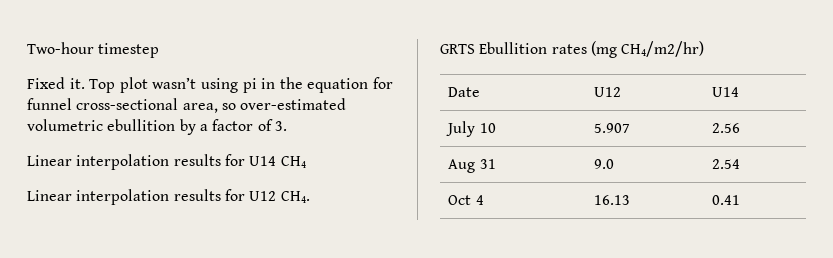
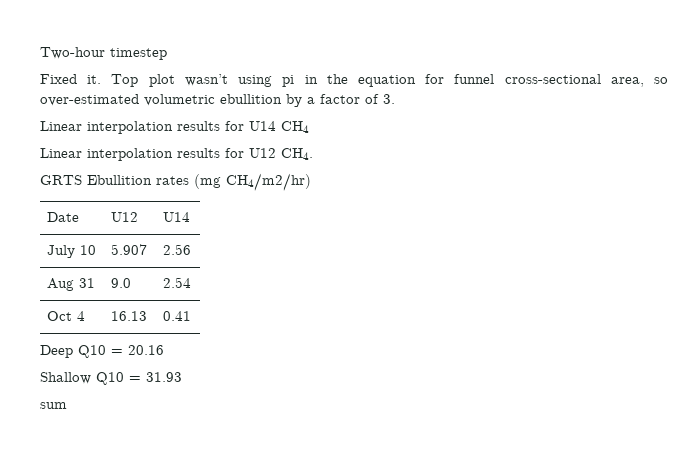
+ Deep Q10 = 20.16
+ Shallow Q10 = 31.93
+ sum

